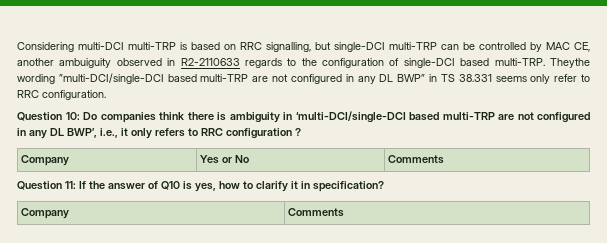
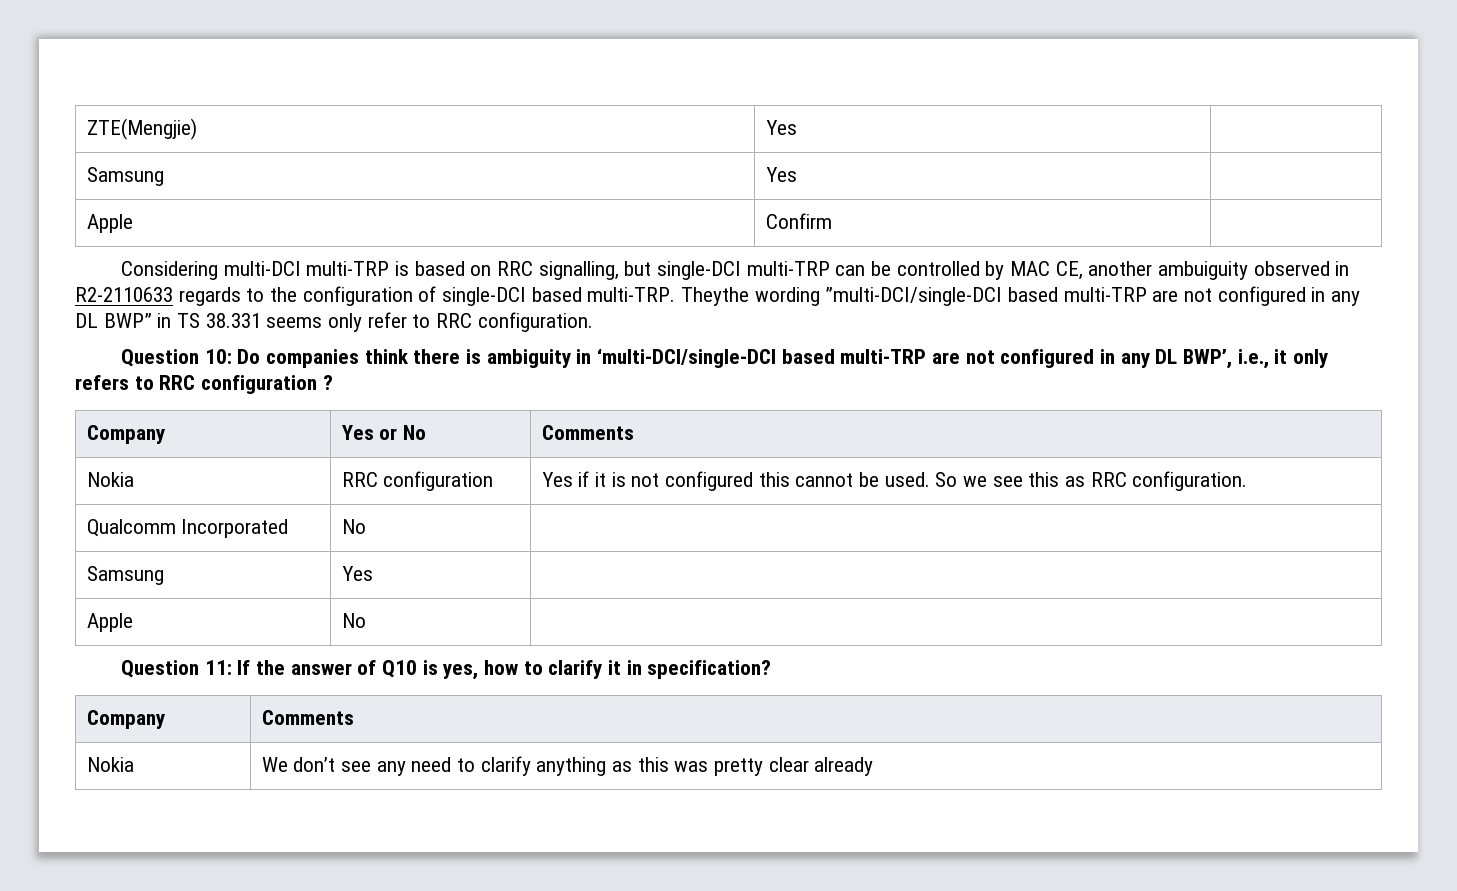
+ ZTE(Mengjie) | Yes |
+ Samsung | Yes |
+ Apple | Confirm |
+ Nokia | RRC configuration | Yes if it is not configured this cannot be used. So we see this as RRC configuration.
+ Qualcomm Incorporated | No |
+ Samsung | Yes |
+ Apple | No |
+ Nokia | We don’t see any need to clarify anything as this was pretty clear already

